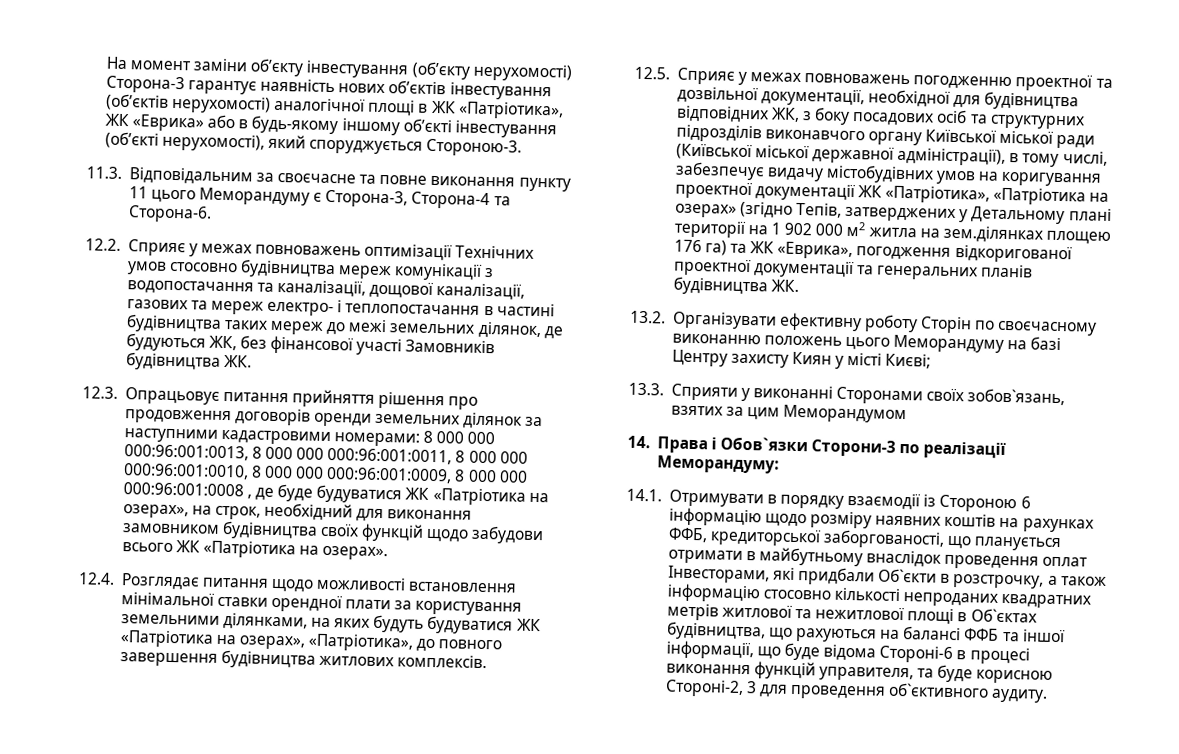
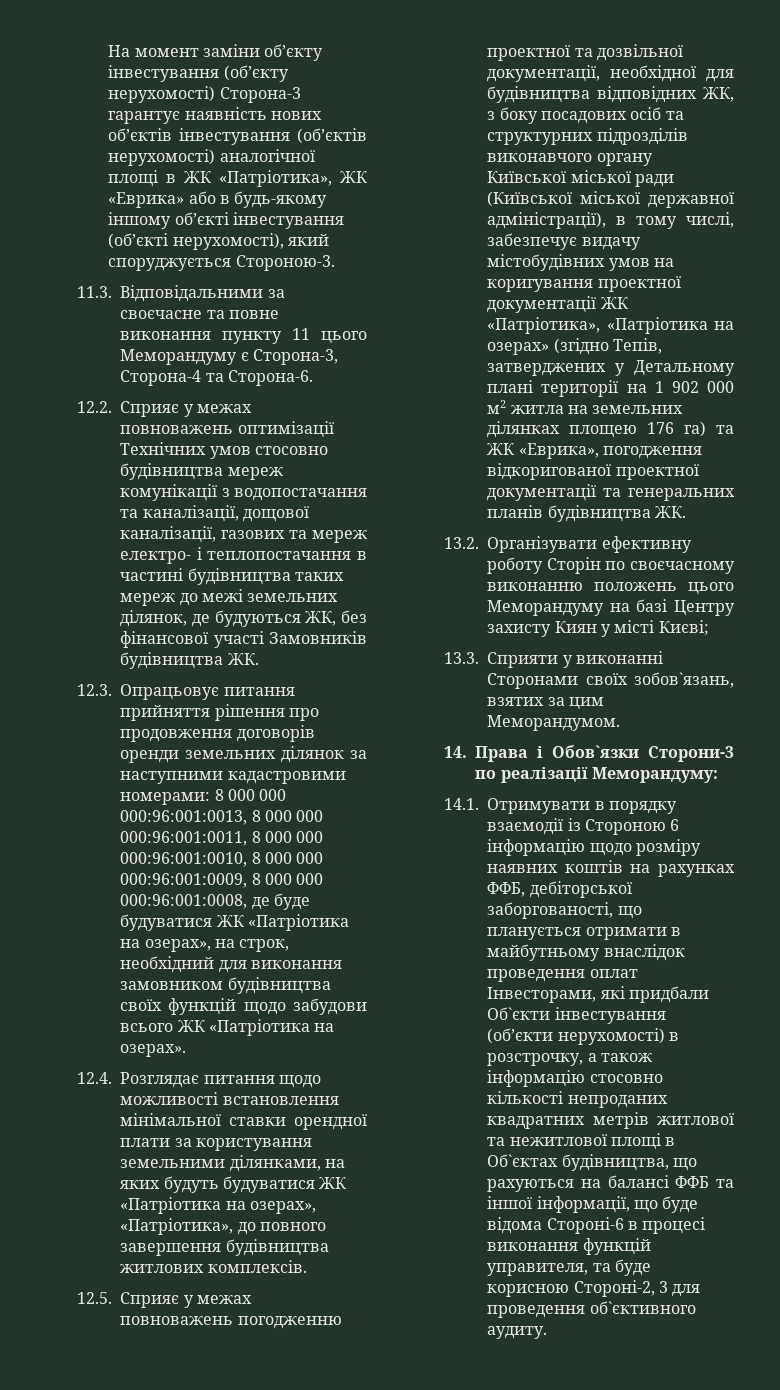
- 11.3. Відповідальним за своєчасне та повне виконання пункту 11 цього Меморандуму є Сторона-3, Сторона-4 та Сторона-6.
+ 11.3. Відповідальними за своєчасне та повне виконання пункту 11 цього Меморандуму є Сторона-3, Сторона-4 та Сторона-6.
- 12.3. Опрацьовує питання прийняття рішення про продовження договорів оренди земельних ділянок за наступними кадастровими номерами: 8 000 000 000:96:001:0013, 8 000 000 000:96:001:0011, 8 000 000 000:96:001:0010, 8 000 000 000:96:001:0009, 8 000 000 000:96:001:0008 , де буде будуватися ЖК «Патріотика на озерах», на строк, необхідний для виконання замовником будівництва своїх функцій щодо забудови всього ЖК «Патріотика на озерах».
+ 12.3. Опрацьовує питання прийняття рішення про продовження договорів оренди земельних ділянок за наступними кадастровими номерами: 8 000 000 000:96:001:0013, 8 000 000 000:96:001:0011, 8 000 000 000:96:001:0010, 8 000 000 000:96:001:0009, 8 000 000 000:96:001:0008, де буде будуватися ЖК «Патріотика на озерах», на строк, необхідний для виконання замовником будівництва своїх функцій щодо забудови всього ЖК «Патріотика на озерах».
- 12.5. Сприяє у межах повноважень погодженню проектної та дозвільної документації, необхідної для будівництва відповідних ЖК, з боку посадових осіб та структурних підрозділів виконавчого органу Київської міської ради (Київської міської державної адміністрації), в тому числі, забезпечує видачу містобудівних умов на коригування проектної документації ЖК «Патріотика», «Патріотика на озерах» (згідно Тепів, затверджених у Детальному плані території на 1 902 000 м2 житла на зем.ділянках площею 176 га) та ЖК «Еврика», погодження відкоригованої проектної документації та генеральних планів будівництва ЖК.
+ 12.5. Сприяє у межах повноважень погодженню проектної та дозвільної документації, необхідної для будівництва відповідних ЖК, з боку посадових осіб та структурних підрозділів виконавчого органу Київської міської ради (Київської міської державної адміністрації), в тому числі, забезпечує видачу містобудівних умов на коригування проектної документації ЖК «Патріотика», «Патріотика на озерах» (згідно Тепів, затверджених у Детальному плані території на 1 902 000 м2 житла на земельних ділянках площею 176 га) та ЖК «Еврика», погодження відкоригованої проектної документації та генеральних планів будівництва ЖК.
- 13.3. Сприяти у виконанні Сторонами своїх зобов`язань, взятих за цим Меморандумом
+ 13.3. Сприяти у виконанні Сторонами своїх зобов`язань, взятих за цим Меморандумом.
- 14.1. Отримувати в порядку взаємодії із Стороною 6 інформацію щодо розміру наявних коштів на рахунках ФФБ, кредиторської заборгованості, що планується отримати в майбутньому внаслідок проведення оплат Інвесторами, які придбали Об`єкти в розстрочку, а також інформацію стосовно кількості непроданих квадратних метрів житлової та нежитлової площі в Об`єктах будівництва, що рахуються на балансі ФФБ та іншої інформації, що буде відома Стороні-6 в процесі виконання функцій управителя, та буде корисною Стороні-2, 3 для проведення об`єктивного аудиту.
+ 14.1. Отримувати в порядку взаємодії із Стороною 6 інформацію щодо розміру наявних коштів на рахунках ФФБ, дебіторської заборгованості, що планується отримати в майбутньому внаслідок проведення оплат Інвесторами, які придбали Об`єкти інвестування (об’єкти нерухомості) в розстрочку, а також інформацію стосовно кількості непроданих квадратних метрів житлової та нежитлової площі в Об`єктах будівництва, що рахуються на балансі ФФБ та іншої інформації, що буде відома Стороні-6 в процесі виконання функцій управителя, та буде корисною Стороні-2, 3 для проведення об`єктивного аудиту.

